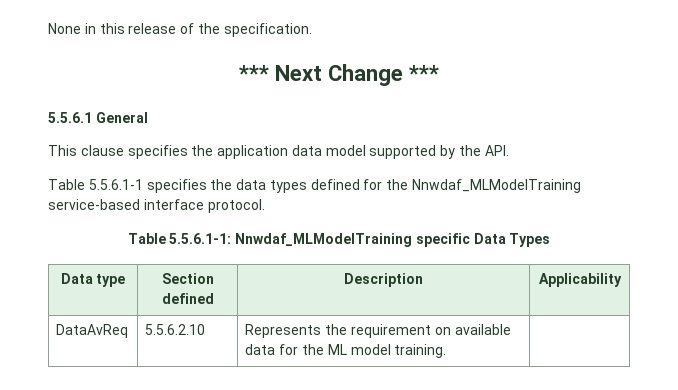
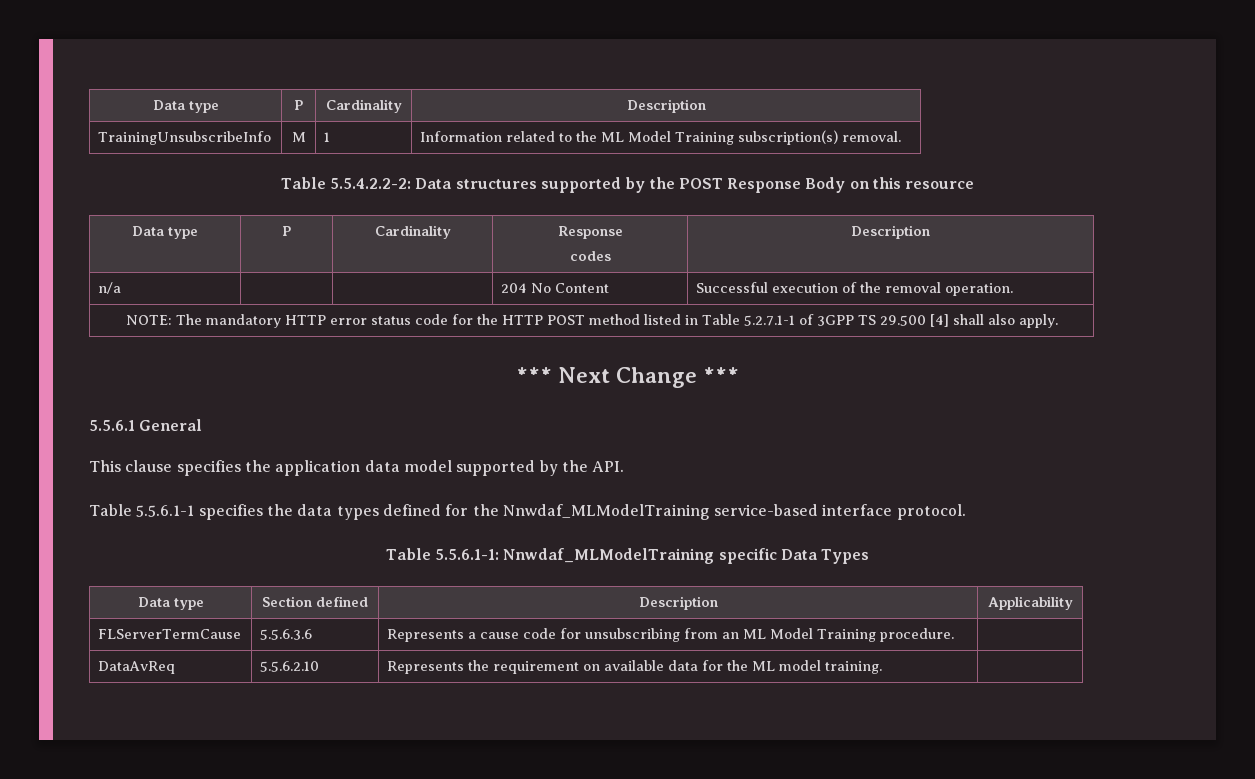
- None in this release of the specification.
+ Data type | P | Cardinality | Description
+ TrainingUnsubscribeInfo | M | 1 | Information related to the ML Model Training subscription(s) removal.
+ Table 5.5.4.2.2-2: Data structures supported by the POST Response Body on this resource
+ Data type | P | Cardinality | Response
+ codes | Description
+ n/a | | | 204 No Content | Successful execution of the removal operation.
+ NOTE: The mandatory HTTP error status code for the HTTP POST method listed in Table 5.2.7.1-1 of 3GPP TS 29.500 [4] shall also apply.
+ FLServerTermCause | 5.5.6.3.6 | Represents a cause code for unsubscribing from an ML Model Training procedure. |

